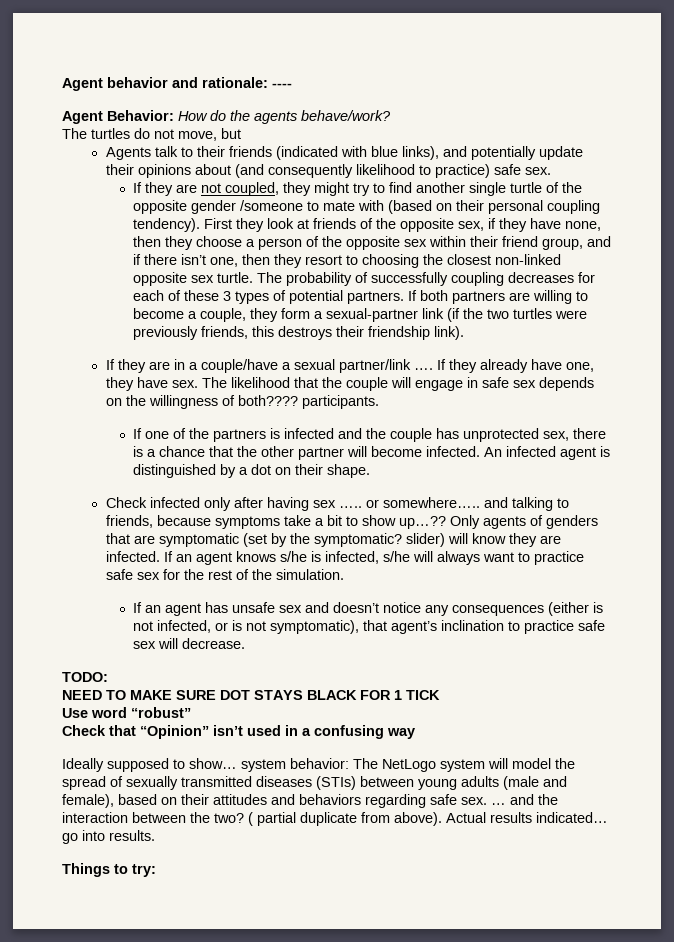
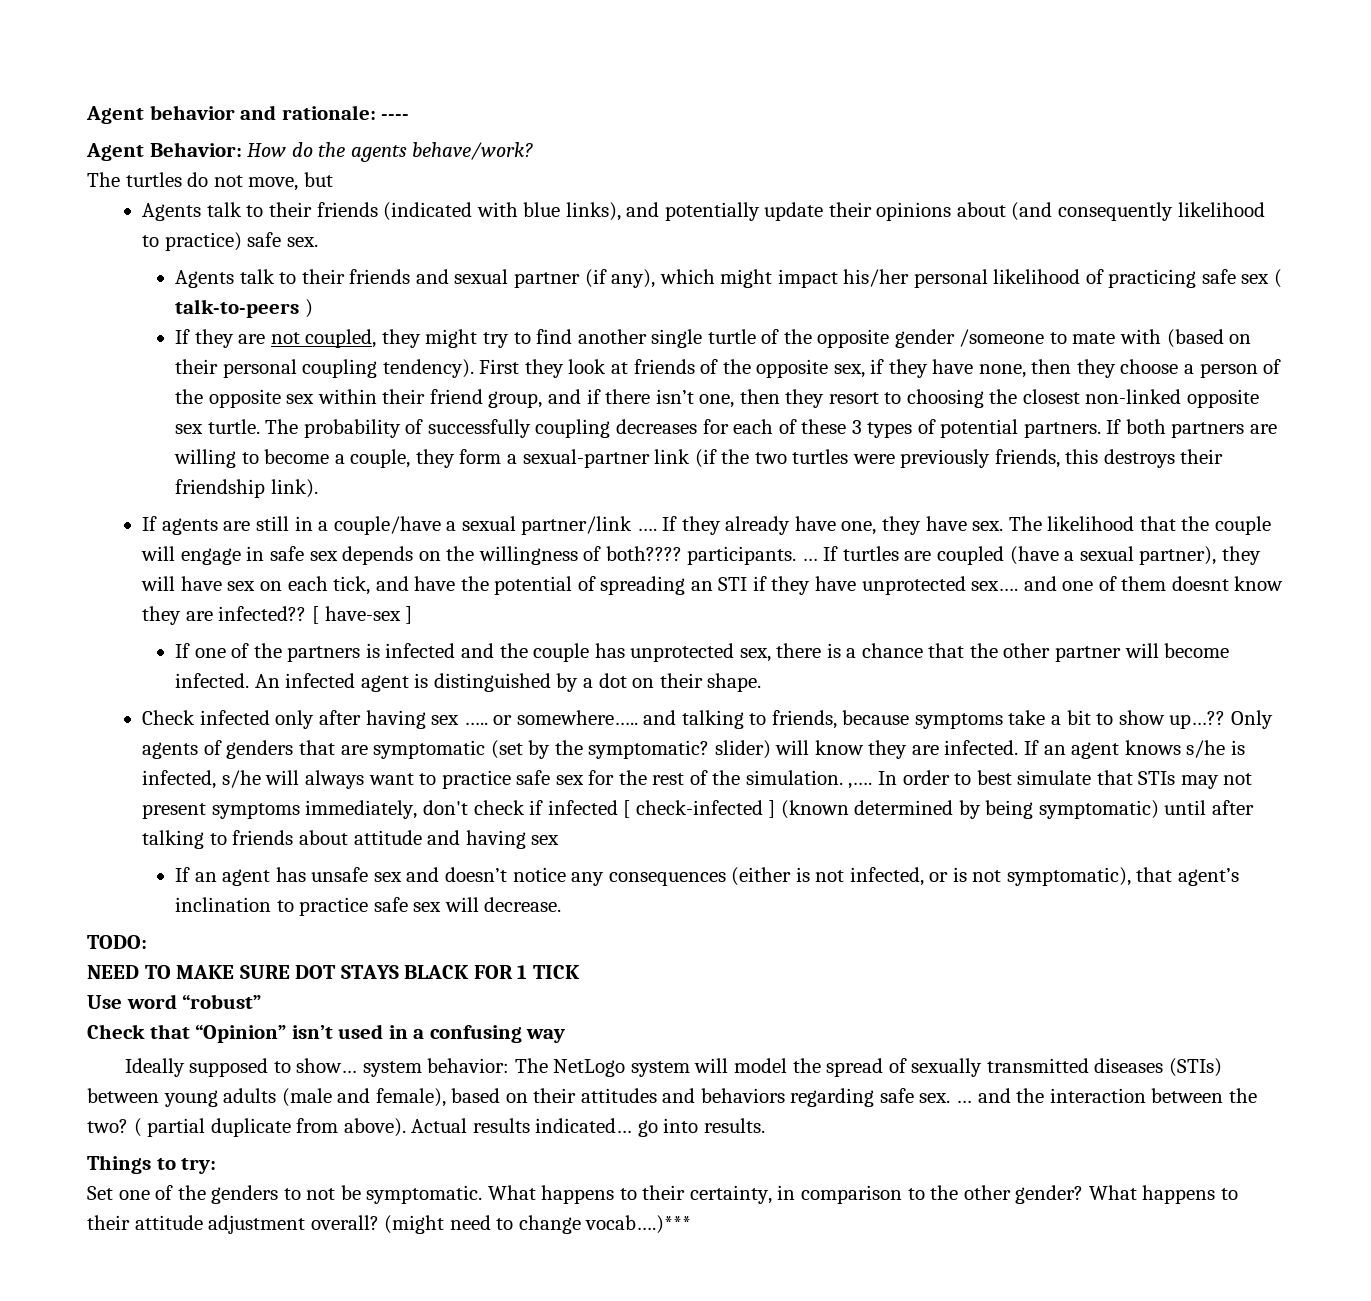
+ Agents talk to their friends and sexual partner (if any), which might impact his/her personal likelihood of practicing safe sex ( talk-to-peers )
- If they are in a couple/have a sexual partner/link ….
+ If agents are still in a couple/have a sexual partner/link ….
+ … If turtles are coupled (have a sexual partner), they will have sex on each tick, and have the potential of spreading an STI if they have unprotected sex…. and one of them doesnt know they are infected?? [ have-sex ]
- If an agent knows s/he is infected, s/he will always want to practice safe sex for the rest of the simulation.
+ If an agent knows s/he is infected, s/he will always want to practice safe sex for the rest of the simulation. ,…. In order to best simulate that STIs may not present symptoms immediately, don't check if infected [ check-infected ] (known determined by being symptomatic) until after talking to friends about attitude and having sex
+ Set one of the genders to not be symptomatic. What happens to their certainty, in comparison to the other gender? What happens to their attitude adjustment overall? (might need to change vocab….)***

